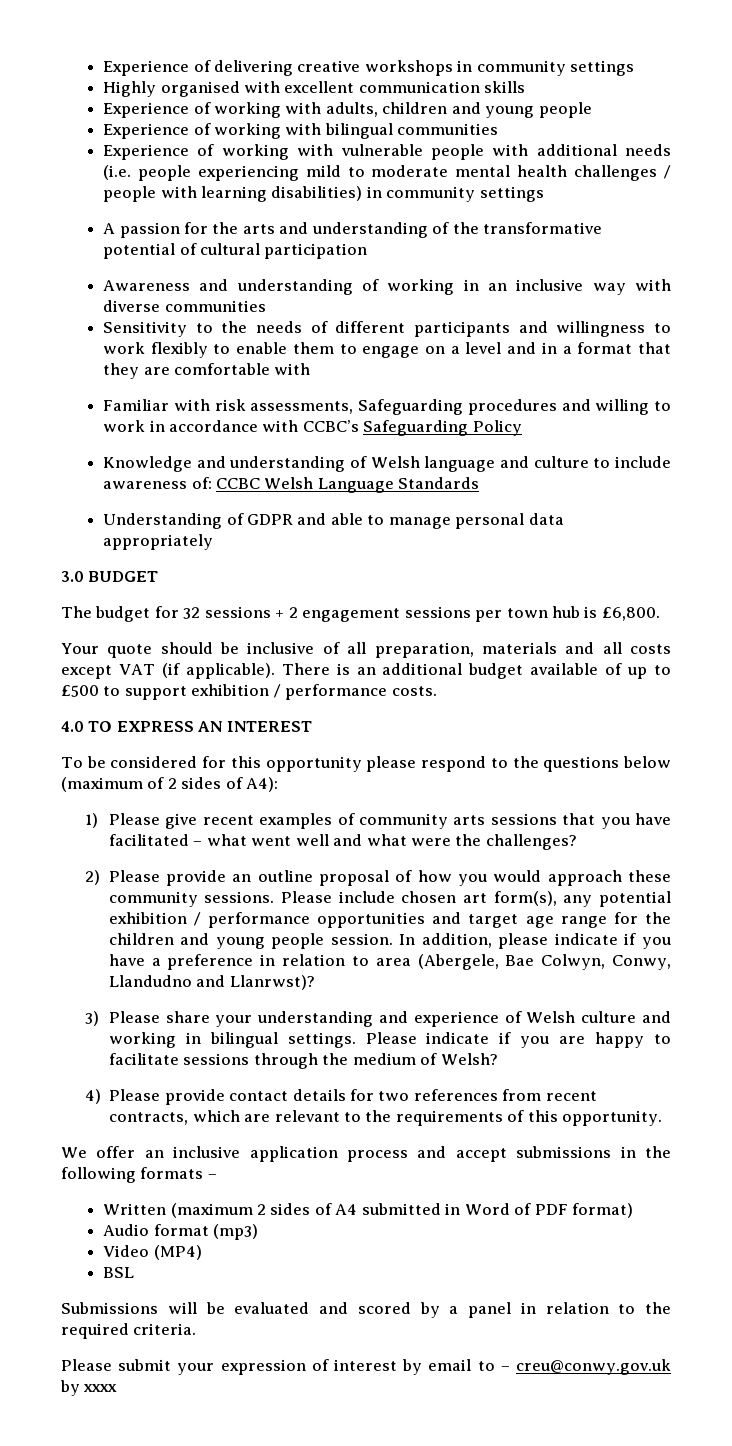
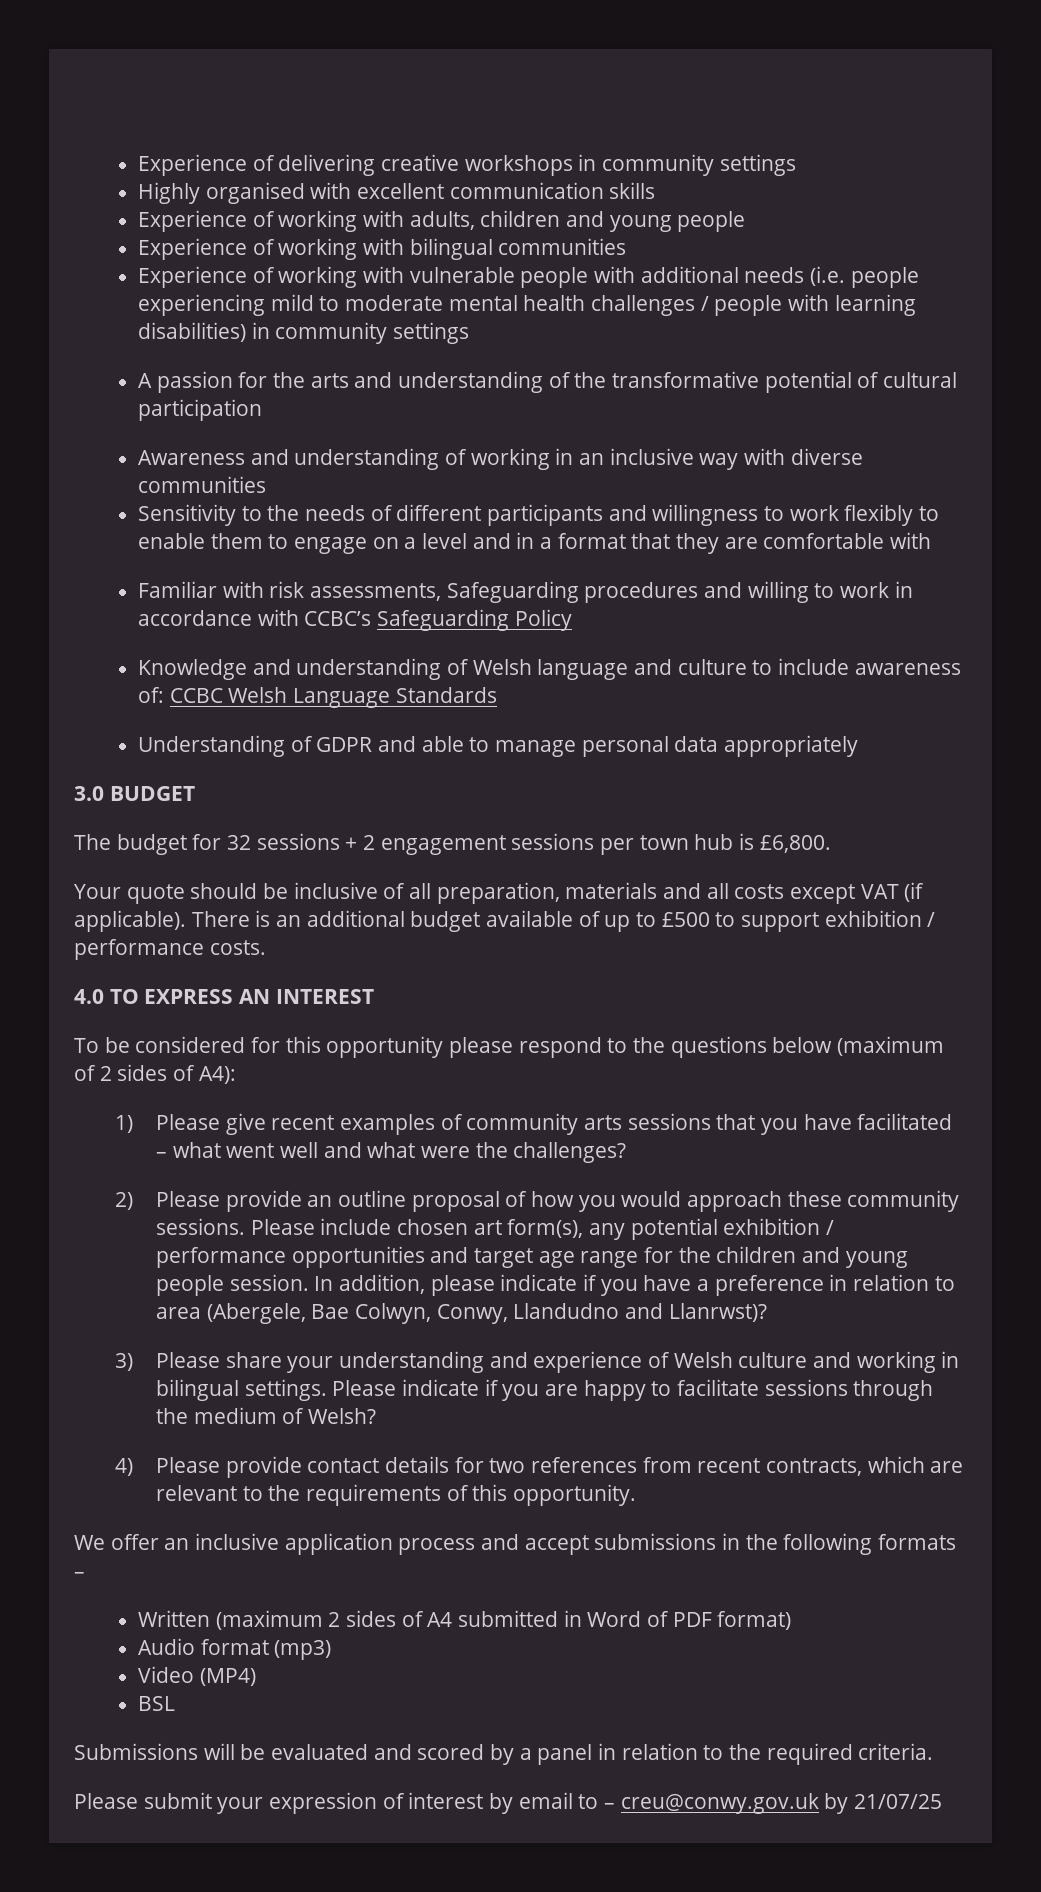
- Please submit your expression of interest by email to – creu@conwy.gov.uk by xxxx
+ Please submit your expression of interest by email to – creu@conwy.gov.uk by 21/07/25

